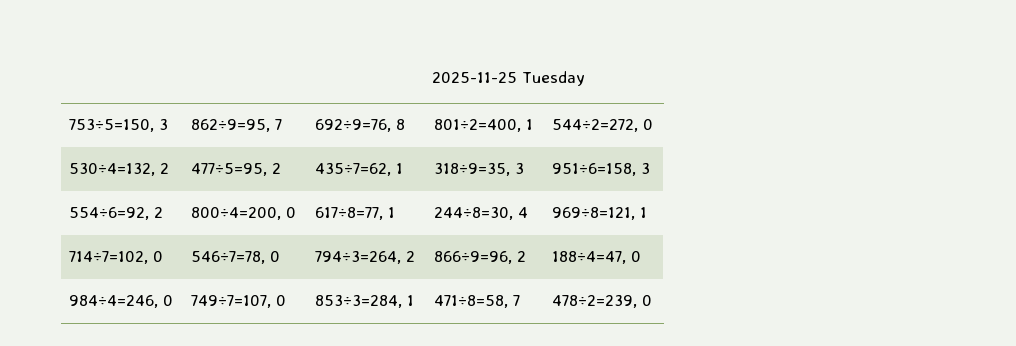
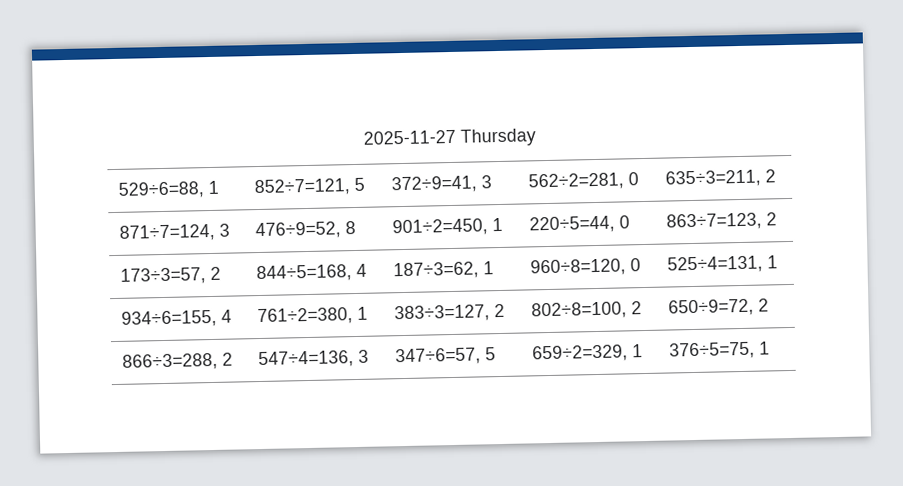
- 2025-11-25 Tuesday
- 753÷5=150, 3 | 862÷9=95, 7 | 692÷9=76, 8 | 801÷2=400, 1 | 544÷2=272, 0
- 530÷4=132, 2 | 477÷5=95, 2 | 435÷7=62, 1 | 318÷9=35, 3 | 951÷6=158, 3
- 554÷6=92, 2 | 800÷4=200, 0 | 617÷8=77, 1 | 244÷8=30, 4 | 969÷8=121, 1
- 714÷7=102, 0 | 546÷7=78, 0 | 794÷3=264, 2 | 866÷9=96, 2 | 188÷4=47, 0
- 984÷4=246, 0 | 749÷7=107, 0 | 853÷3=284, 1 | 471÷8=58, 7 | 478÷2=239, 0
+ 2025-11-27 Thursday
+ 529÷6=88, 1 | 852÷7=121, 5 | 372÷9=41, 3 | 562÷2=281, 0 | 635÷3=211, 2
+ 871÷7=124, 3 | 476÷9=52, 8 | 901÷2=450, 1 | 220÷5=44, 0 | 863÷7=123, 2
+ 173÷3=57, 2 | 844÷5=168, 4 | 187÷3=62, 1 | 960÷8=120, 0 | 525÷4=131, 1
+ 934÷6=155, 4 | 761÷2=380, 1 | 383÷3=127, 2 | 802÷8=100, 2 | 650÷9=72, 2
+ 866÷3=288, 2 | 547÷4=136, 3 | 347÷6=57, 5 | 659÷2=329, 1 | 376÷5=75, 1

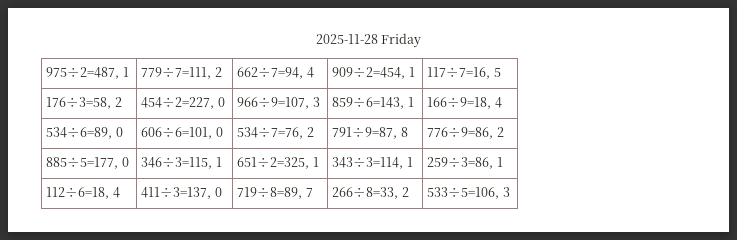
- 2025-11-27 Thursday
- 529÷6=88, 1 | 852÷7=121, 5 | 372÷9=41, 3 | 562÷2=281, 0 | 635÷3=211, 2
- 871÷7=124, 3 | 476÷9=52, 8 | 901÷2=450, 1 | 220÷5=44, 0 | 863÷7=123, 2
- 173÷3=57, 2 | 844÷5=168, 4 | 187÷3=62, 1 | 960÷8=120, 0 | 525÷4=131, 1
- 934÷6=155, 4 | 761÷2=380, 1 | 383÷3=127, 2 | 802÷8=100, 2 | 650÷9=72, 2
- 866÷3=288, 2 | 547÷4=136, 3 | 347÷6=57, 5 | 659÷2=329, 1 | 376÷5=75, 1
+ 2025-11-28 Friday
+ 975÷2=487, 1 | 779÷7=111, 2 | 662÷7=94, 4 | 909÷2=454, 1 | 117÷7=16, 5
+ 176÷3=58, 2 | 454÷2=227, 0 | 966÷9=107, 3 | 859÷6=143, 1 | 166÷9=18, 4
+ 534÷6=89, 0 | 606÷6=101, 0 | 534÷7=76, 2 | 791÷9=87, 8 | 776÷9=86, 2
+ 885÷5=177, 0 | 346÷3=115, 1 | 651÷2=325, 1 | 343÷3=114, 1 | 259÷3=86, 1
+ 112÷6=18, 4 | 411÷3=137, 0 | 719÷8=89, 7 | 266÷8=33, 2 | 533÷5=106, 3

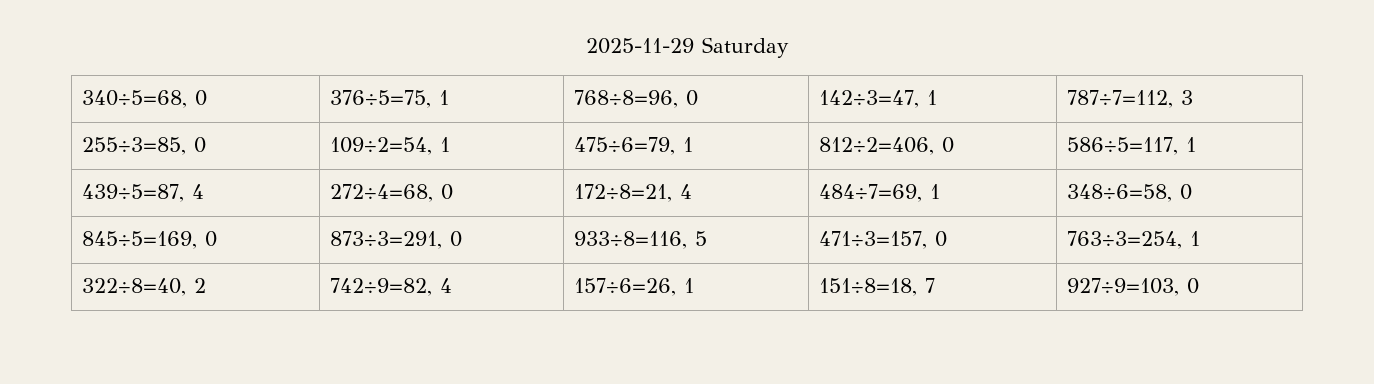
- 2025-11-28 Friday
- 975÷2=487, 1 | 779÷7=111, 2 | 662÷7=94, 4 | 909÷2=454, 1 | 117÷7=16, 5
- 176÷3=58, 2 | 454÷2=227, 0 | 966÷9=107, 3 | 859÷6=143, 1 | 166÷9=18, 4
- 534÷6=89, 0 | 606÷6=101, 0 | 534÷7=76, 2 | 791÷9=87, 8 | 776÷9=86, 2
- 885÷5=177, 0 | 346÷3=115, 1 | 651÷2=325, 1 | 343÷3=114, 1 | 259÷3=86, 1
- 112÷6=18, 4 | 411÷3=137, 0 | 719÷8=89, 7 | 266÷8=33, 2 | 533÷5=106, 3
+ 2025-11-29 Saturday
+ 340÷5=68, 0 | 376÷5=75, 1 | 768÷8=96, 0 | 142÷3=47, 1 | 787÷7=112, 3
+ 255÷3=85, 0 | 109÷2=54, 1 | 475÷6=79, 1 | 812÷2=406, 0 | 586÷5=117, 1
+ 439÷5=87, 4 | 272÷4=68, 0 | 172÷8=21, 4 | 484÷7=69, 1 | 348÷6=58, 0
+ 845÷5=169, 0 | 873÷3=291, 0 | 933÷8=116, 5 | 471÷3=157, 0 | 763÷3=254, 1
+ 322÷8=40, 2 | 742÷9=82, 4 | 157÷6=26, 1 | 151÷8=18, 7 | 927÷9=103, 0

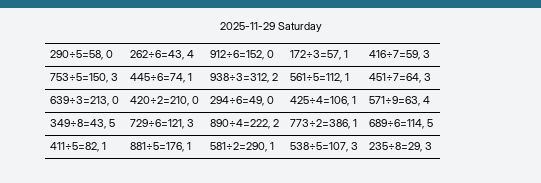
- 340÷5=68, 0 | 376÷5=75, 1 | 768÷8=96, 0 | 142÷3=47, 1 | 787÷7=112, 3
- 255÷3=85, 0 | 109÷2=54, 1 | 475÷6=79, 1 | 812÷2=406, 0 | 586÷5=117, 1
- 439÷5=87, 4 | 272÷4=68, 0 | 172÷8=21, 4 | 484÷7=69, 1 | 348÷6=58, 0
- 845÷5=169, 0 | 873÷3=291, 0 | 933÷8=116, 5 | 471÷3=157, 0 | 763÷3=254, 1
- 322÷8=40, 2 | 742÷9=82, 4 | 157÷6=26, 1 | 151÷8=18, 7 | 927÷9=103, 0
+ 290÷5=58, 0 | 262÷6=43, 4 | 912÷6=152, 0 | 172÷3=57, 1 | 416÷7=59, 3
+ 753÷5=150, 3 | 445÷6=74, 1 | 938÷3=312, 2 | 561÷5=112, 1 | 451÷7=64, 3
+ 639÷3=213, 0 | 420÷2=210, 0 | 294÷6=49, 0 | 425÷4=106, 1 | 571÷9=63, 4
+ 349÷8=43, 5 | 729÷6=121, 3 | 890÷4=222, 2 | 773÷2=386, 1 | 689÷6=114, 5
+ 411÷5=82, 1 | 881÷5=176, 1 | 581÷2=290, 1 | 538÷5=107, 3 | 235÷8=29, 3

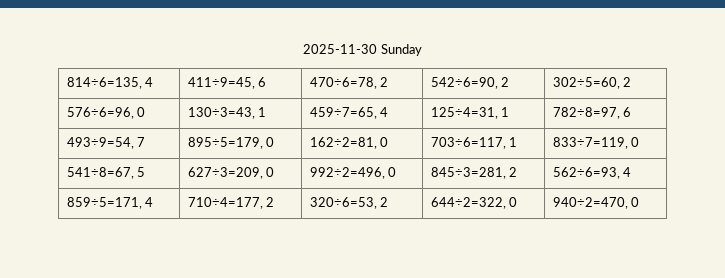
- 2025-11-29 Saturday
- 290÷5=58, 0 | 262÷6=43, 4 | 912÷6=152, 0 | 172÷3=57, 1 | 416÷7=59, 3
- 753÷5=150, 3 | 445÷6=74, 1 | 938÷3=312, 2 | 561÷5=112, 1 | 451÷7=64, 3
- 639÷3=213, 0 | 420÷2=210, 0 | 294÷6=49, 0 | 425÷4=106, 1 | 571÷9=63, 4
- 349÷8=43, 5 | 729÷6=121, 3 | 890÷4=222, 2 | 773÷2=386, 1 | 689÷6=114, 5
- 411÷5=82, 1 | 881÷5=176, 1 | 581÷2=290, 1 | 538÷5=107, 3 | 235÷8=29, 3
+ 2025-11-30 Sunday
+ 814÷6=135, 4 | 411÷9=45, 6 | 470÷6=78, 2 | 542÷6=90, 2 | 302÷5=60, 2
+ 576÷6=96, 0 | 130÷3=43, 1 | 459÷7=65, 4 | 125÷4=31, 1 | 782÷8=97, 6
+ 493÷9=54, 7 | 895÷5=179, 0 | 162÷2=81, 0 | 703÷6=117, 1 | 833÷7=119, 0
+ 541÷8=67, 5 | 627÷3=209, 0 | 992÷2=496, 0 | 845÷3=281, 2 | 562÷6=93, 4
+ 859÷5=171, 4 | 710÷4=177, 2 | 320÷6=53, 2 | 644÷2=322, 0 | 940÷2=470, 0

